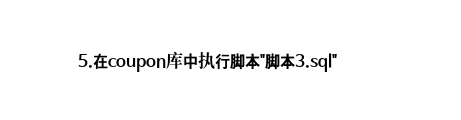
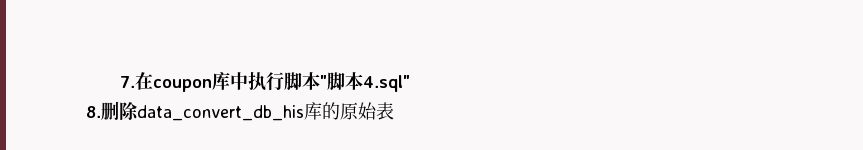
- 5.在coupon库中执行脚本"脚本3.sql"
+ 7.在coupon库中执行脚本"脚本4.sql"
+ 8.删除data_convert_db_his库的原始表

